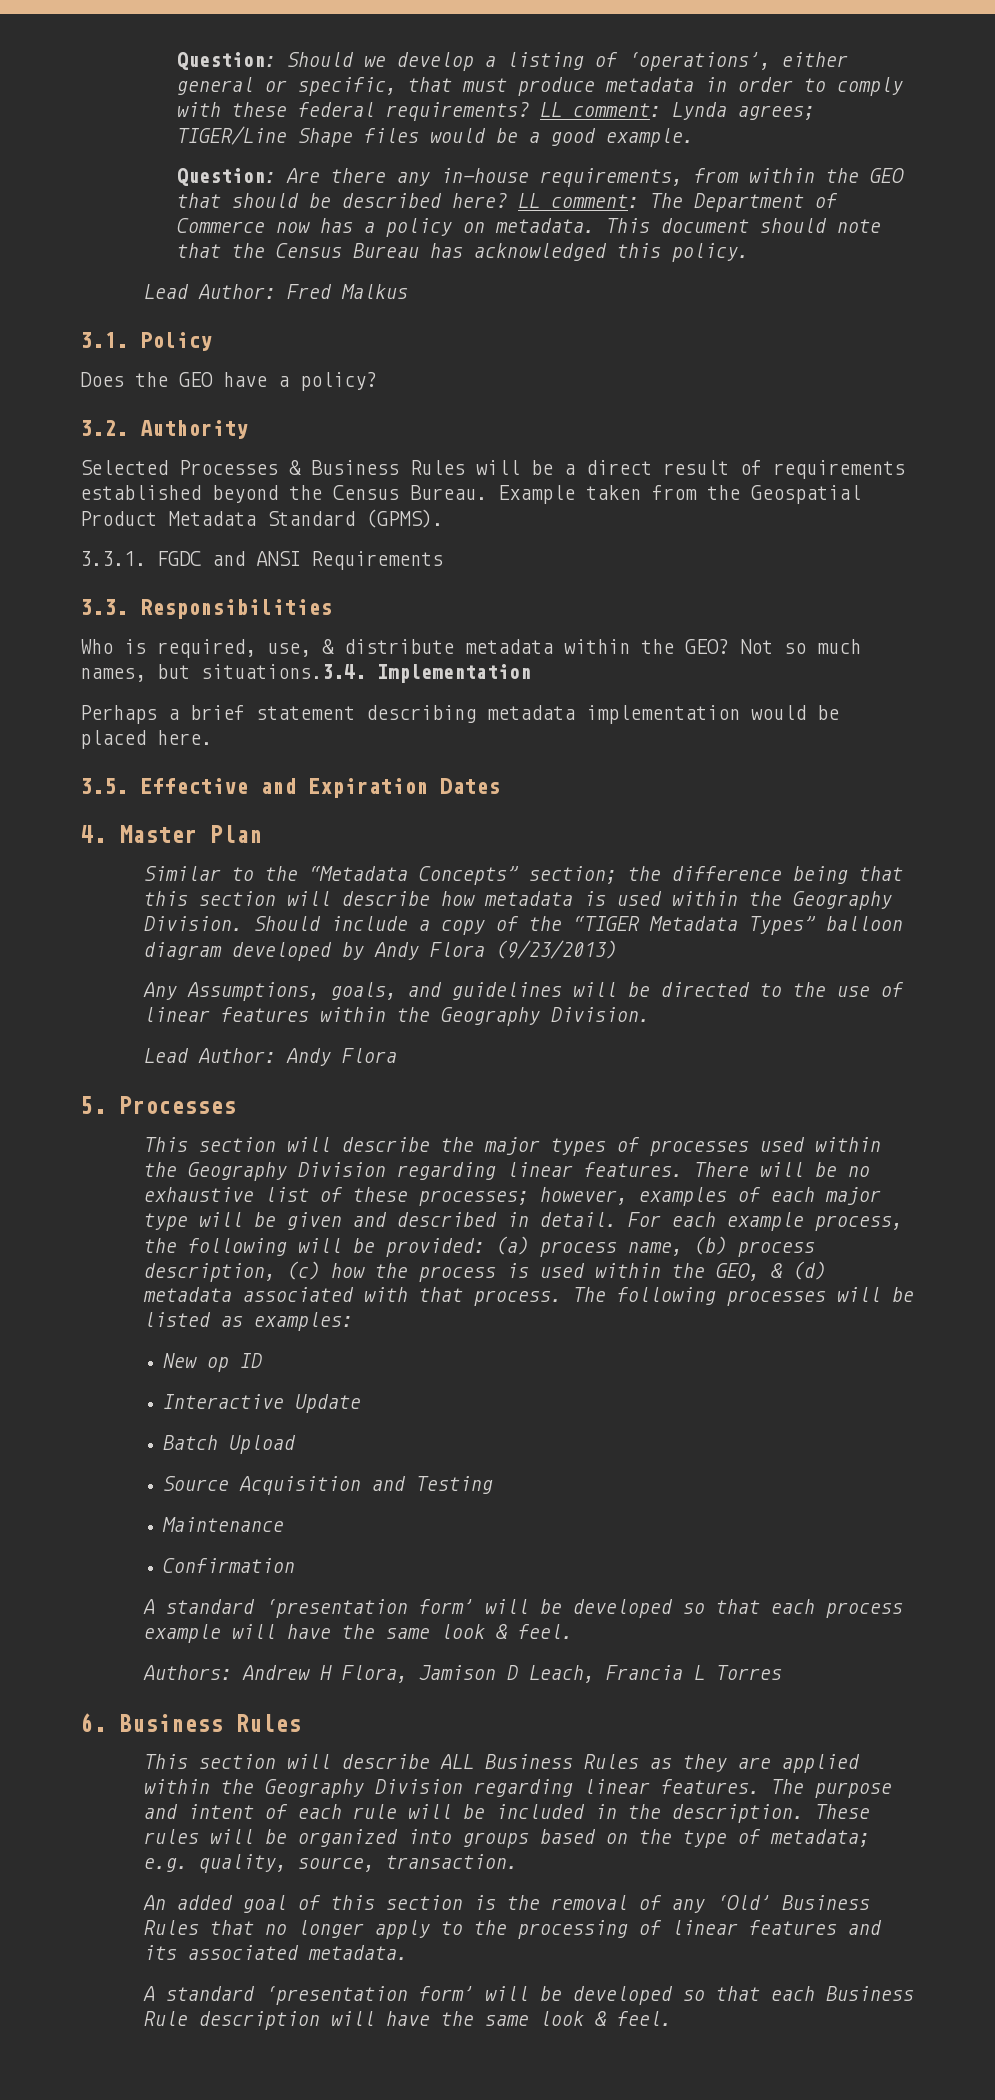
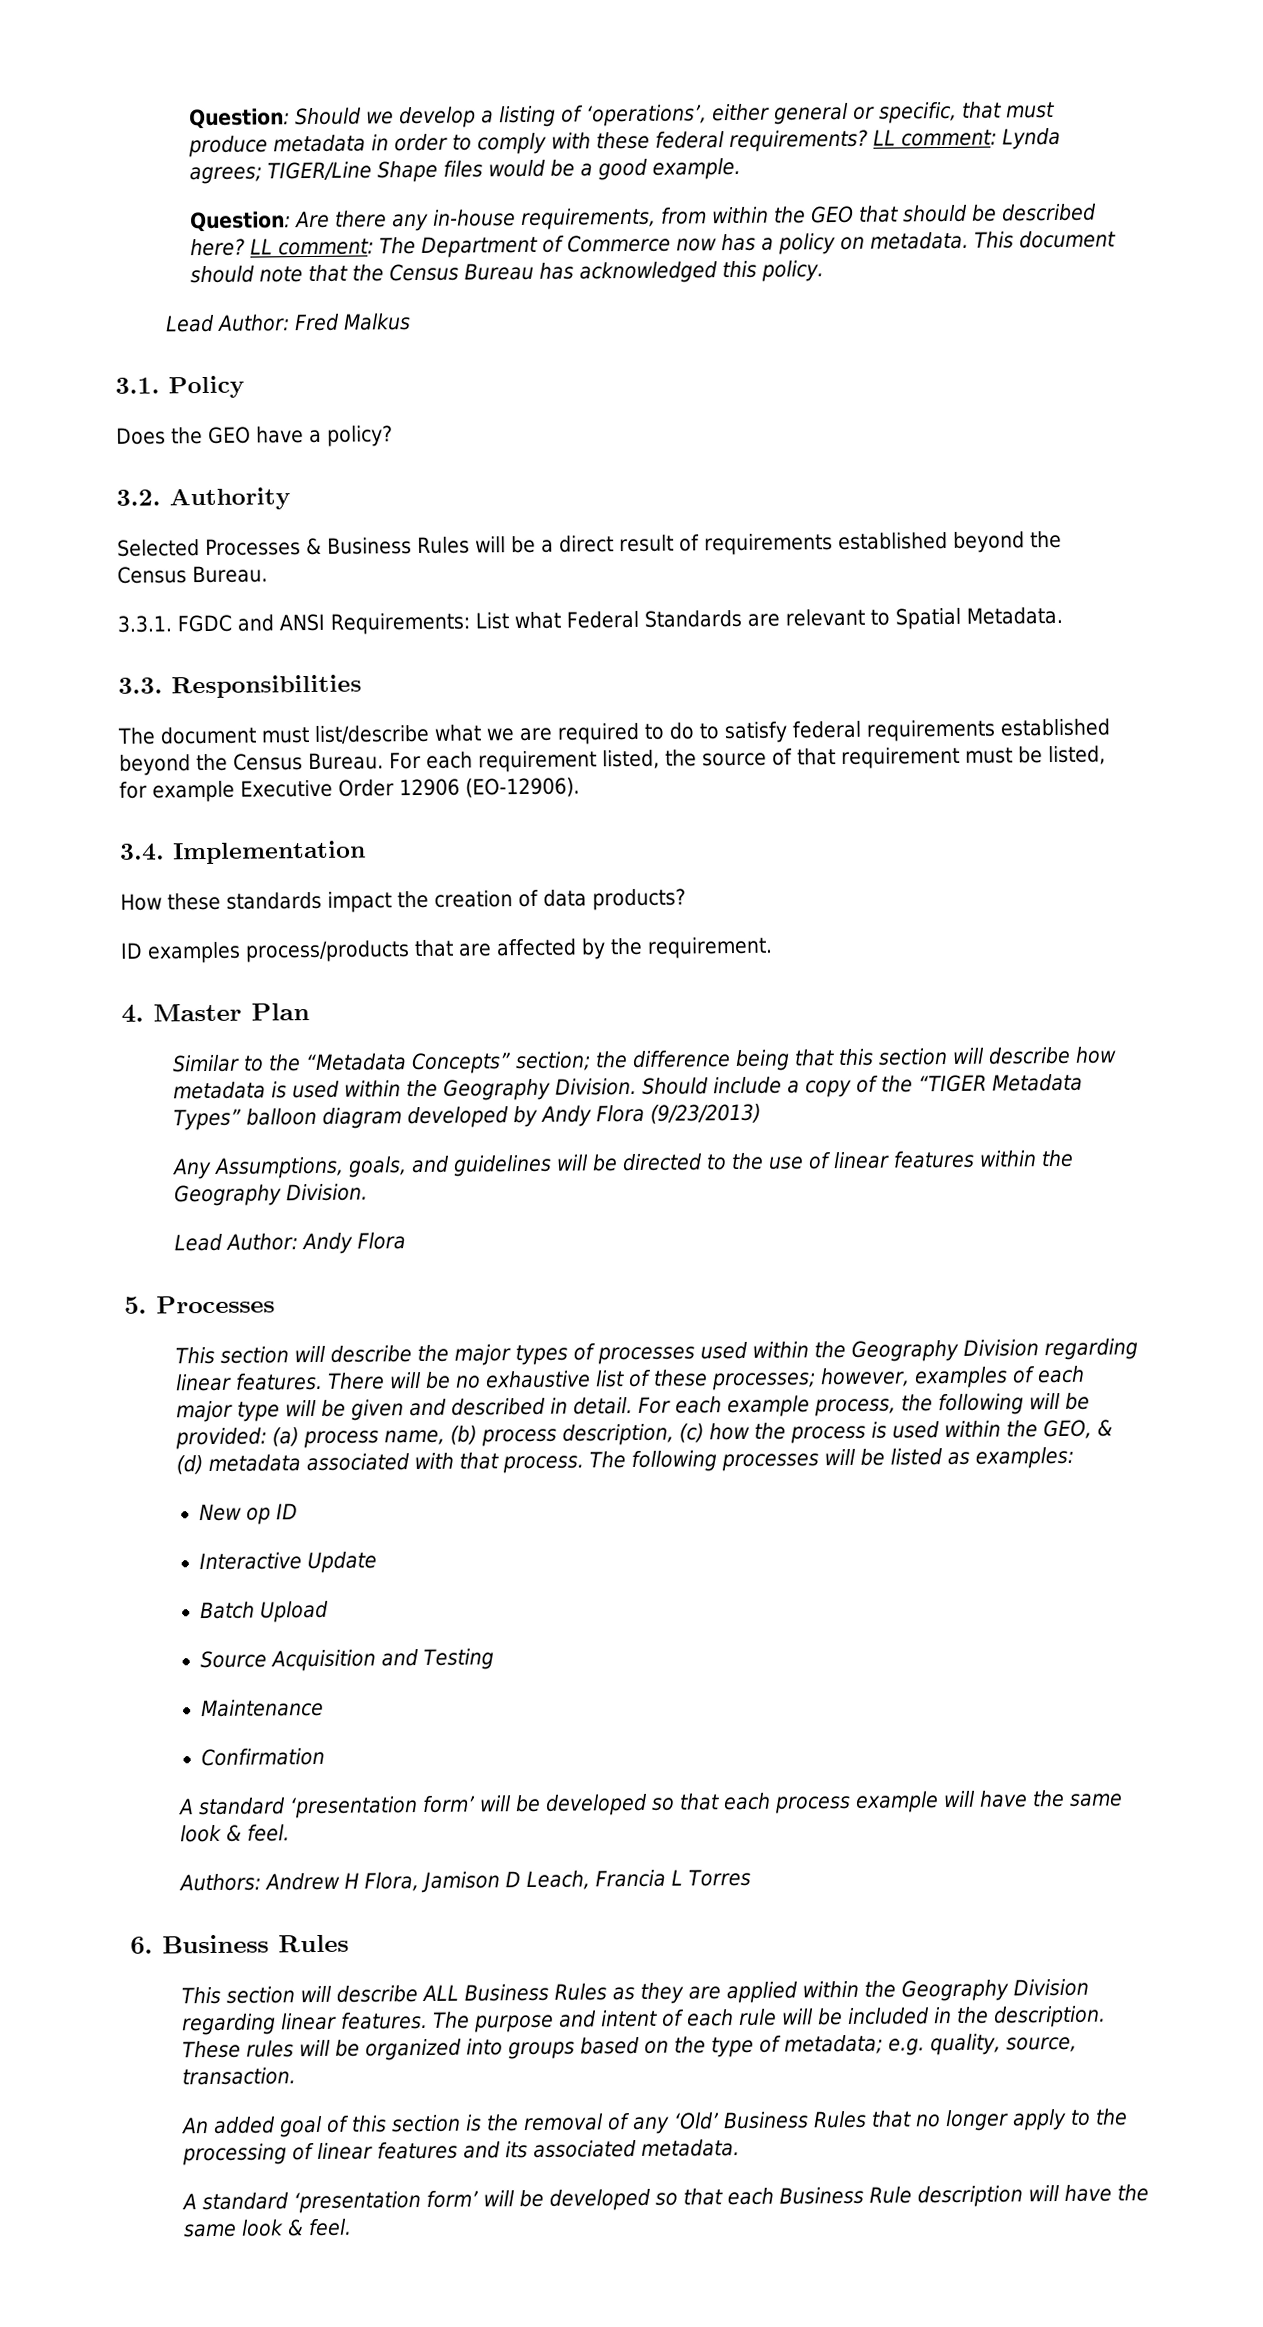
- Selected Processes & Business Rules will be a direct result of requirements established beyond the Census Bureau. Example taken from the Geospatial Product Metadata Standard (GPMS).
- 3.3.1. FGDC and ANSI Requirements
+ Selected Processes & Business Rules will be a direct result of requirements established beyond the Census Bureau.
+ 3.3.1. FGDC and ANSI Requirements: List what Federal Standards are relevant to Spatial Metadata.
  3.3. Responsibilities
- Who is required, use, & distribute metadata within the GEO? Not so much names, but situations.3.4. Implementation
- Perhaps a brief statement describing metadata implementation would be placed here.
- 3.5. Effective and Expiration Dates
+ The document must list/describe what we are required to do to satisfy federal requirements established beyond the Census Bureau. For each requirement listed, the source of that requirement must be listed, for example Executive Order 12906 (EO-12906).
+ 3.4. Implementation
+ How these standards impact the creation of data products?
+ ID examples process/products that are affected by the requirement.

